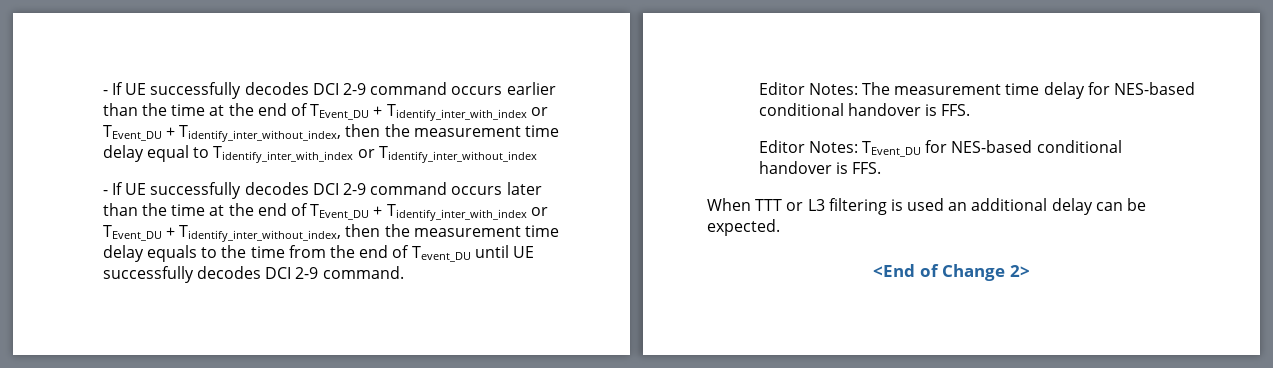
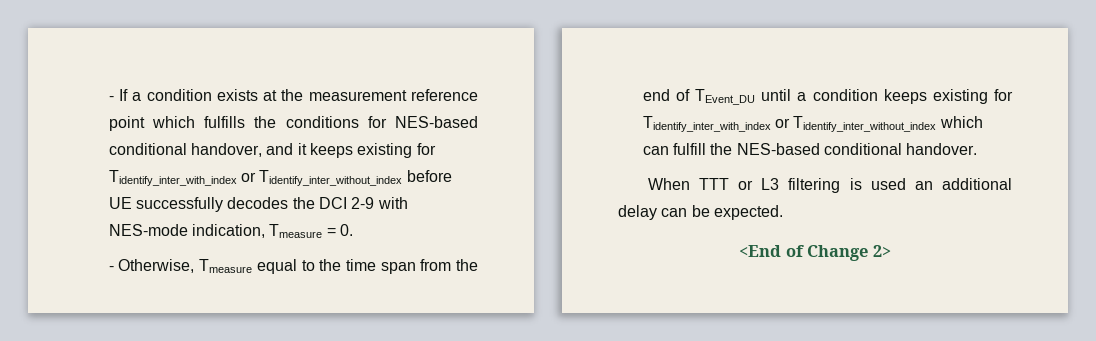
- - If UE successfully decodes DCI 2-9 command occurs earlier than the time at the end of TEvent_DU + Tidentify_inter_with_index or TEvent_DU + Tidentify_inter_without_index, then the measurement time delay equal to Tidentify_inter_with_index or Tidentify_inter_without_index
- - If UE successfully decodes DCI 2-9 command occurs later than the time at the end of TEvent_DU + Tidentify_inter_with_index or TEvent_DU + Tidentify_inter_without_index, then the measurement time delay equals to the time from the end of Tevent_DU until UE successfully decodes DCI 2-9 command.
- Editor Notes: The measurement time delay for NES-based conditional handover is FFS.
- Editor Notes: TEvent_DU for NES-based conditional handover is FFS.
+ - If a condition exists at the measurement reference point which fulfills the conditions for NES-based conditional handover, and it keeps existing for Tidentify_inter_with_index or Tidentify_inter_without_index before UE successfully decodes the DCI 2-9 with NES-mode indication, Tmeasure = 0.
+ - Otherwise, Tmeasure equal to the time span from the end of TEvent_DU until a condition keeps existing for Tidentify_inter_with_index or Tidentify_inter_without_index which can fulfill the NES-based conditional handover.

